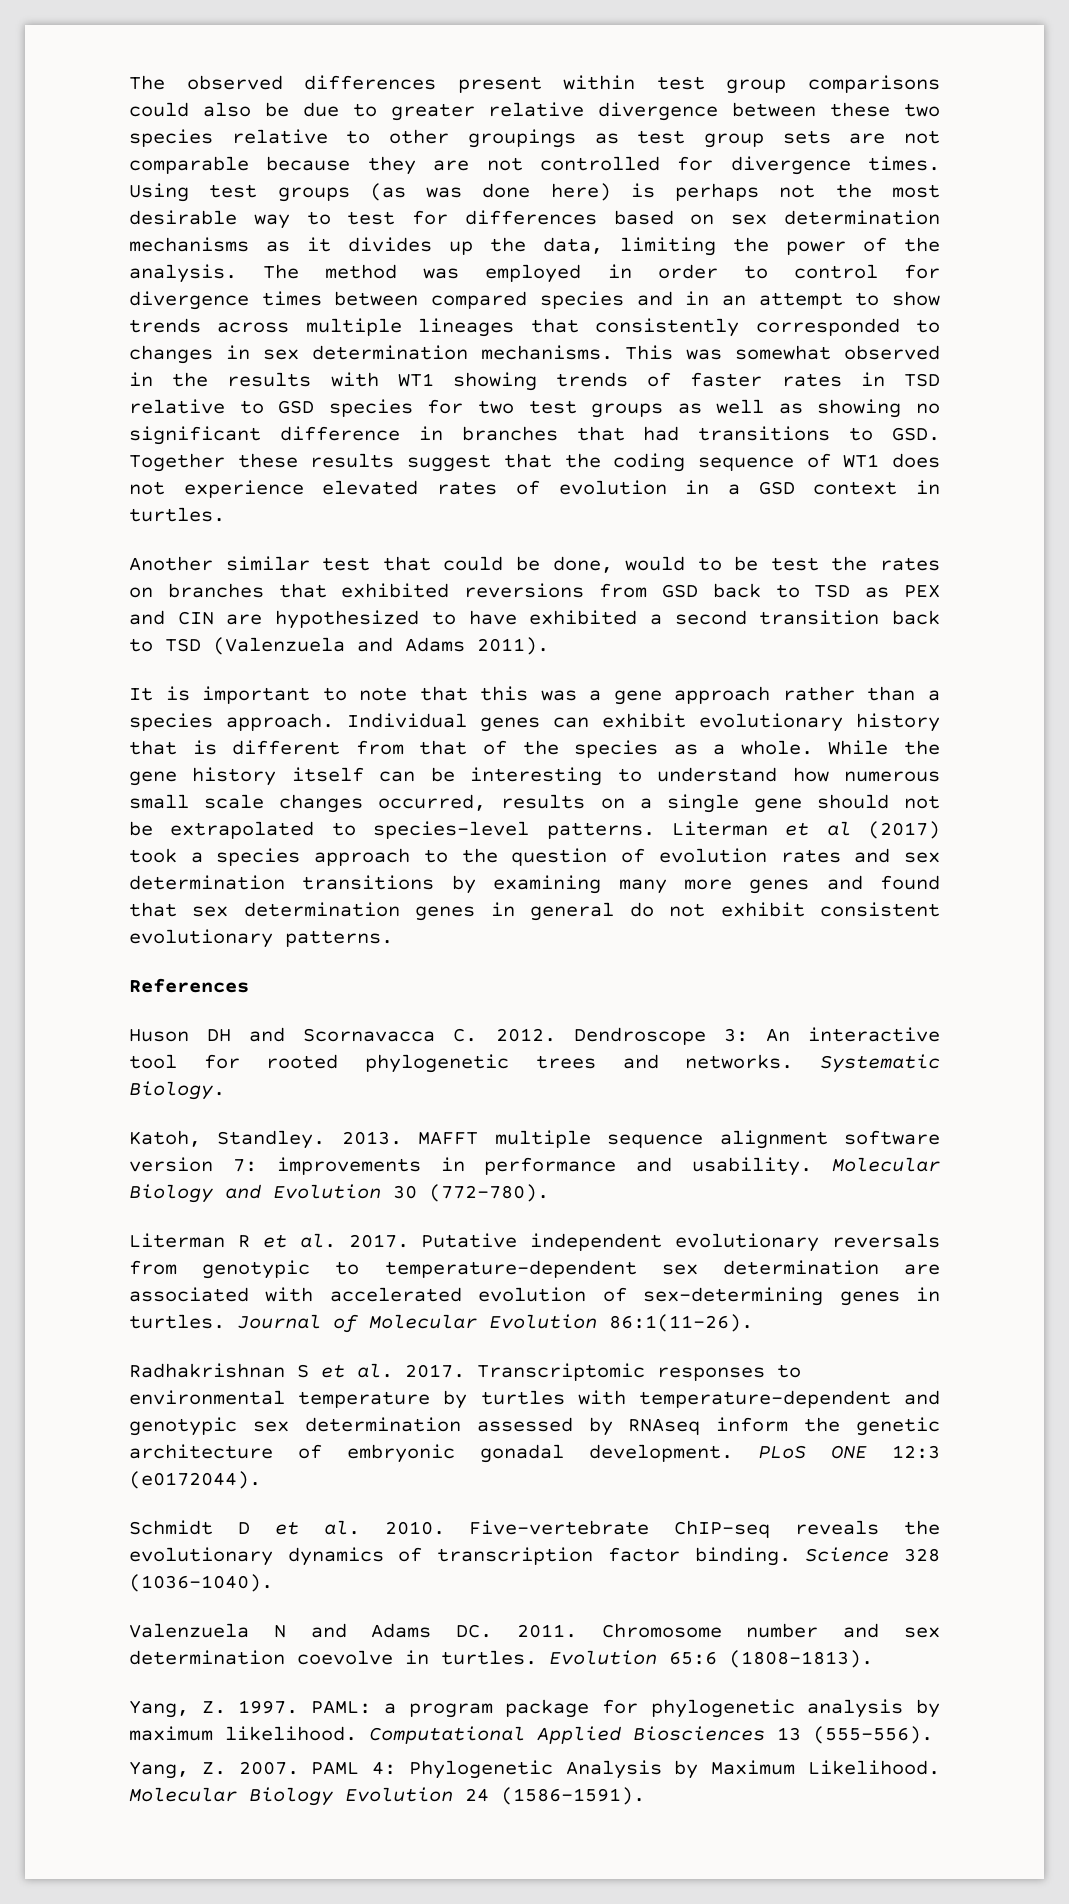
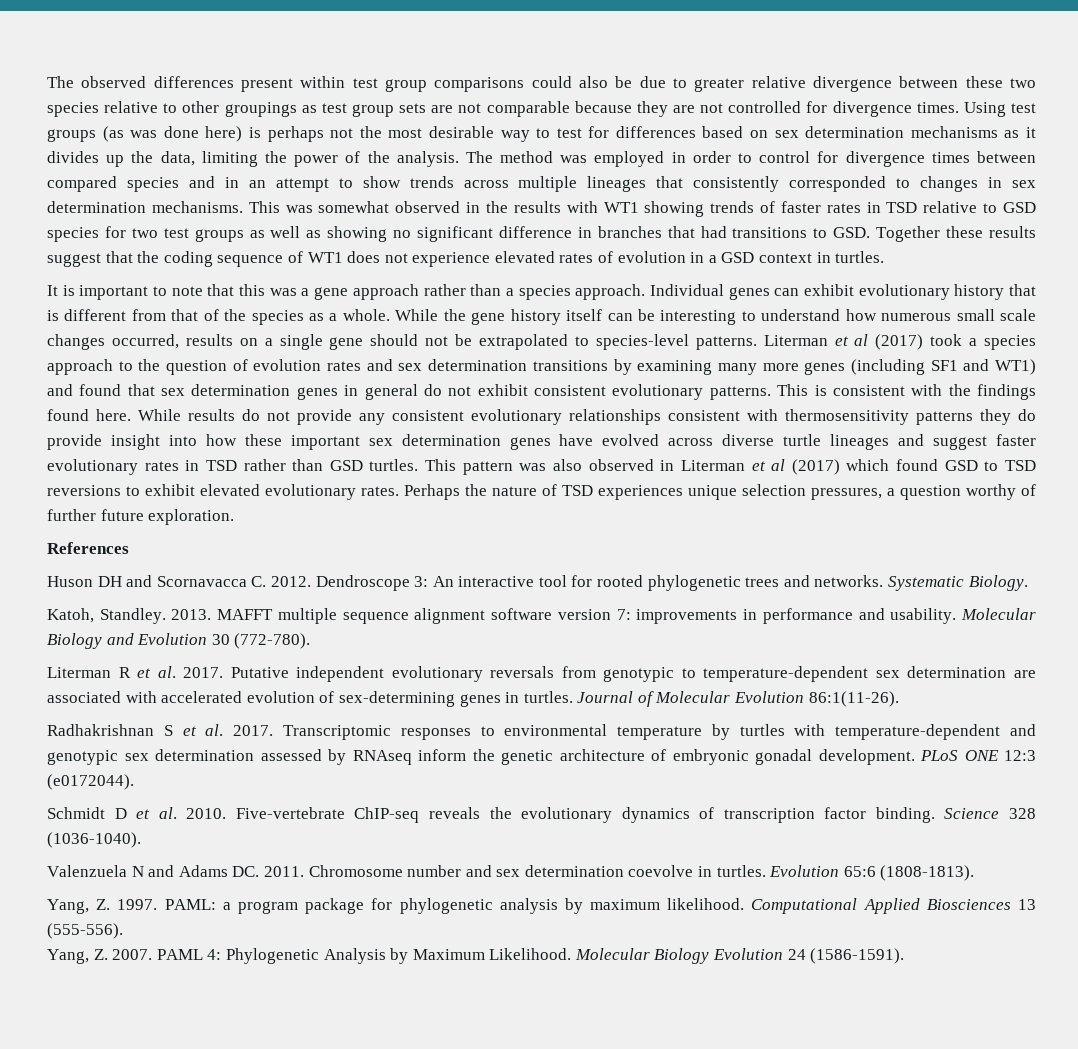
- Another similar test that could be done, would to be test the rates on branches that exhibited reversions from GSD back to TSD as PEX and CIN are hypothesized to have exhibited a second transition back to TSD (Valenzuela and Adams 2011).
- Literman et al (2017) took a species approach to the question of evolution rates and sex determination transitions by examining many more genes and found that sex determination genes in general do not exhibit consistent evolutionary patterns.
+ Literman et al (2017) took a species approach to the question of evolution rates and sex determination transitions by examining many more genes (including SF1 and WT1) and found that sex determination genes in general do not exhibit consistent evolutionary patterns. This is consistent with the findings found here. While results do not provide any consistent evolutionary relationships consistent with thermosensitivity patterns they do provide insight into how these important sex determination genes have evolved across diverse turtle lineages and suggest faster evolutionary rates in TSD rather than GSD turtles. This pattern was also observed in Literman et al (2017) which found GSD to TSD reversions to exhibit elevated evolutionary rates. Perhaps the nature of TSD experiences unique selection pressures, a question worthy of further future exploration.

